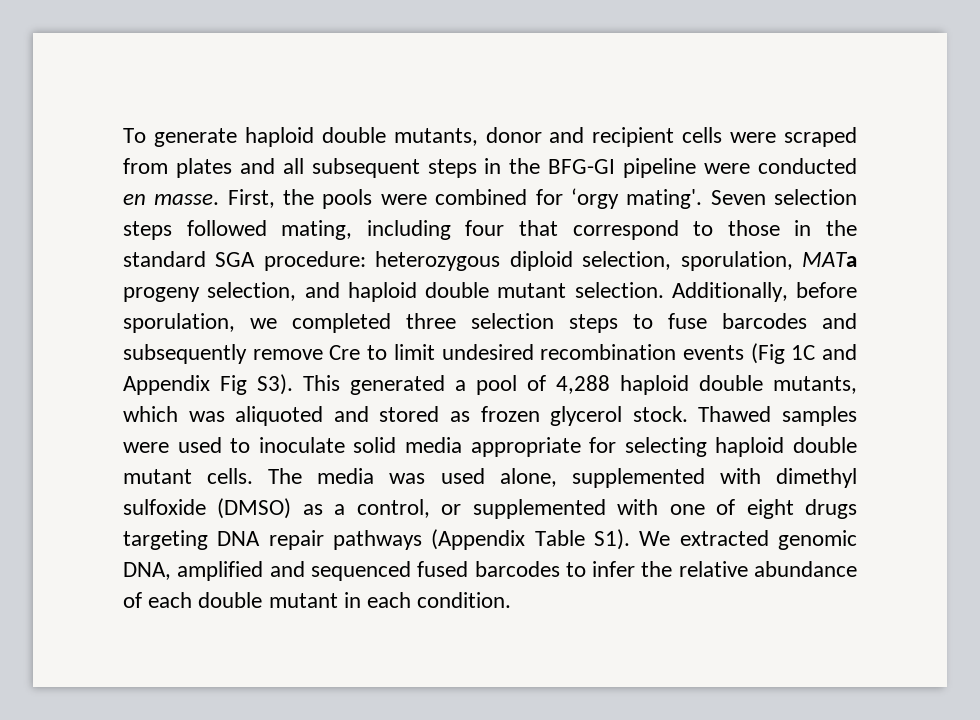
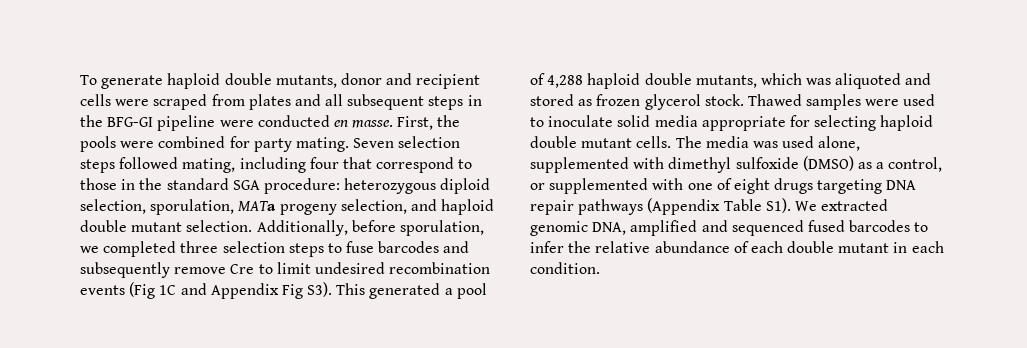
- First, the pools were combined for ‘orgy mating'.
+ First, the pools were combined for party mating.

